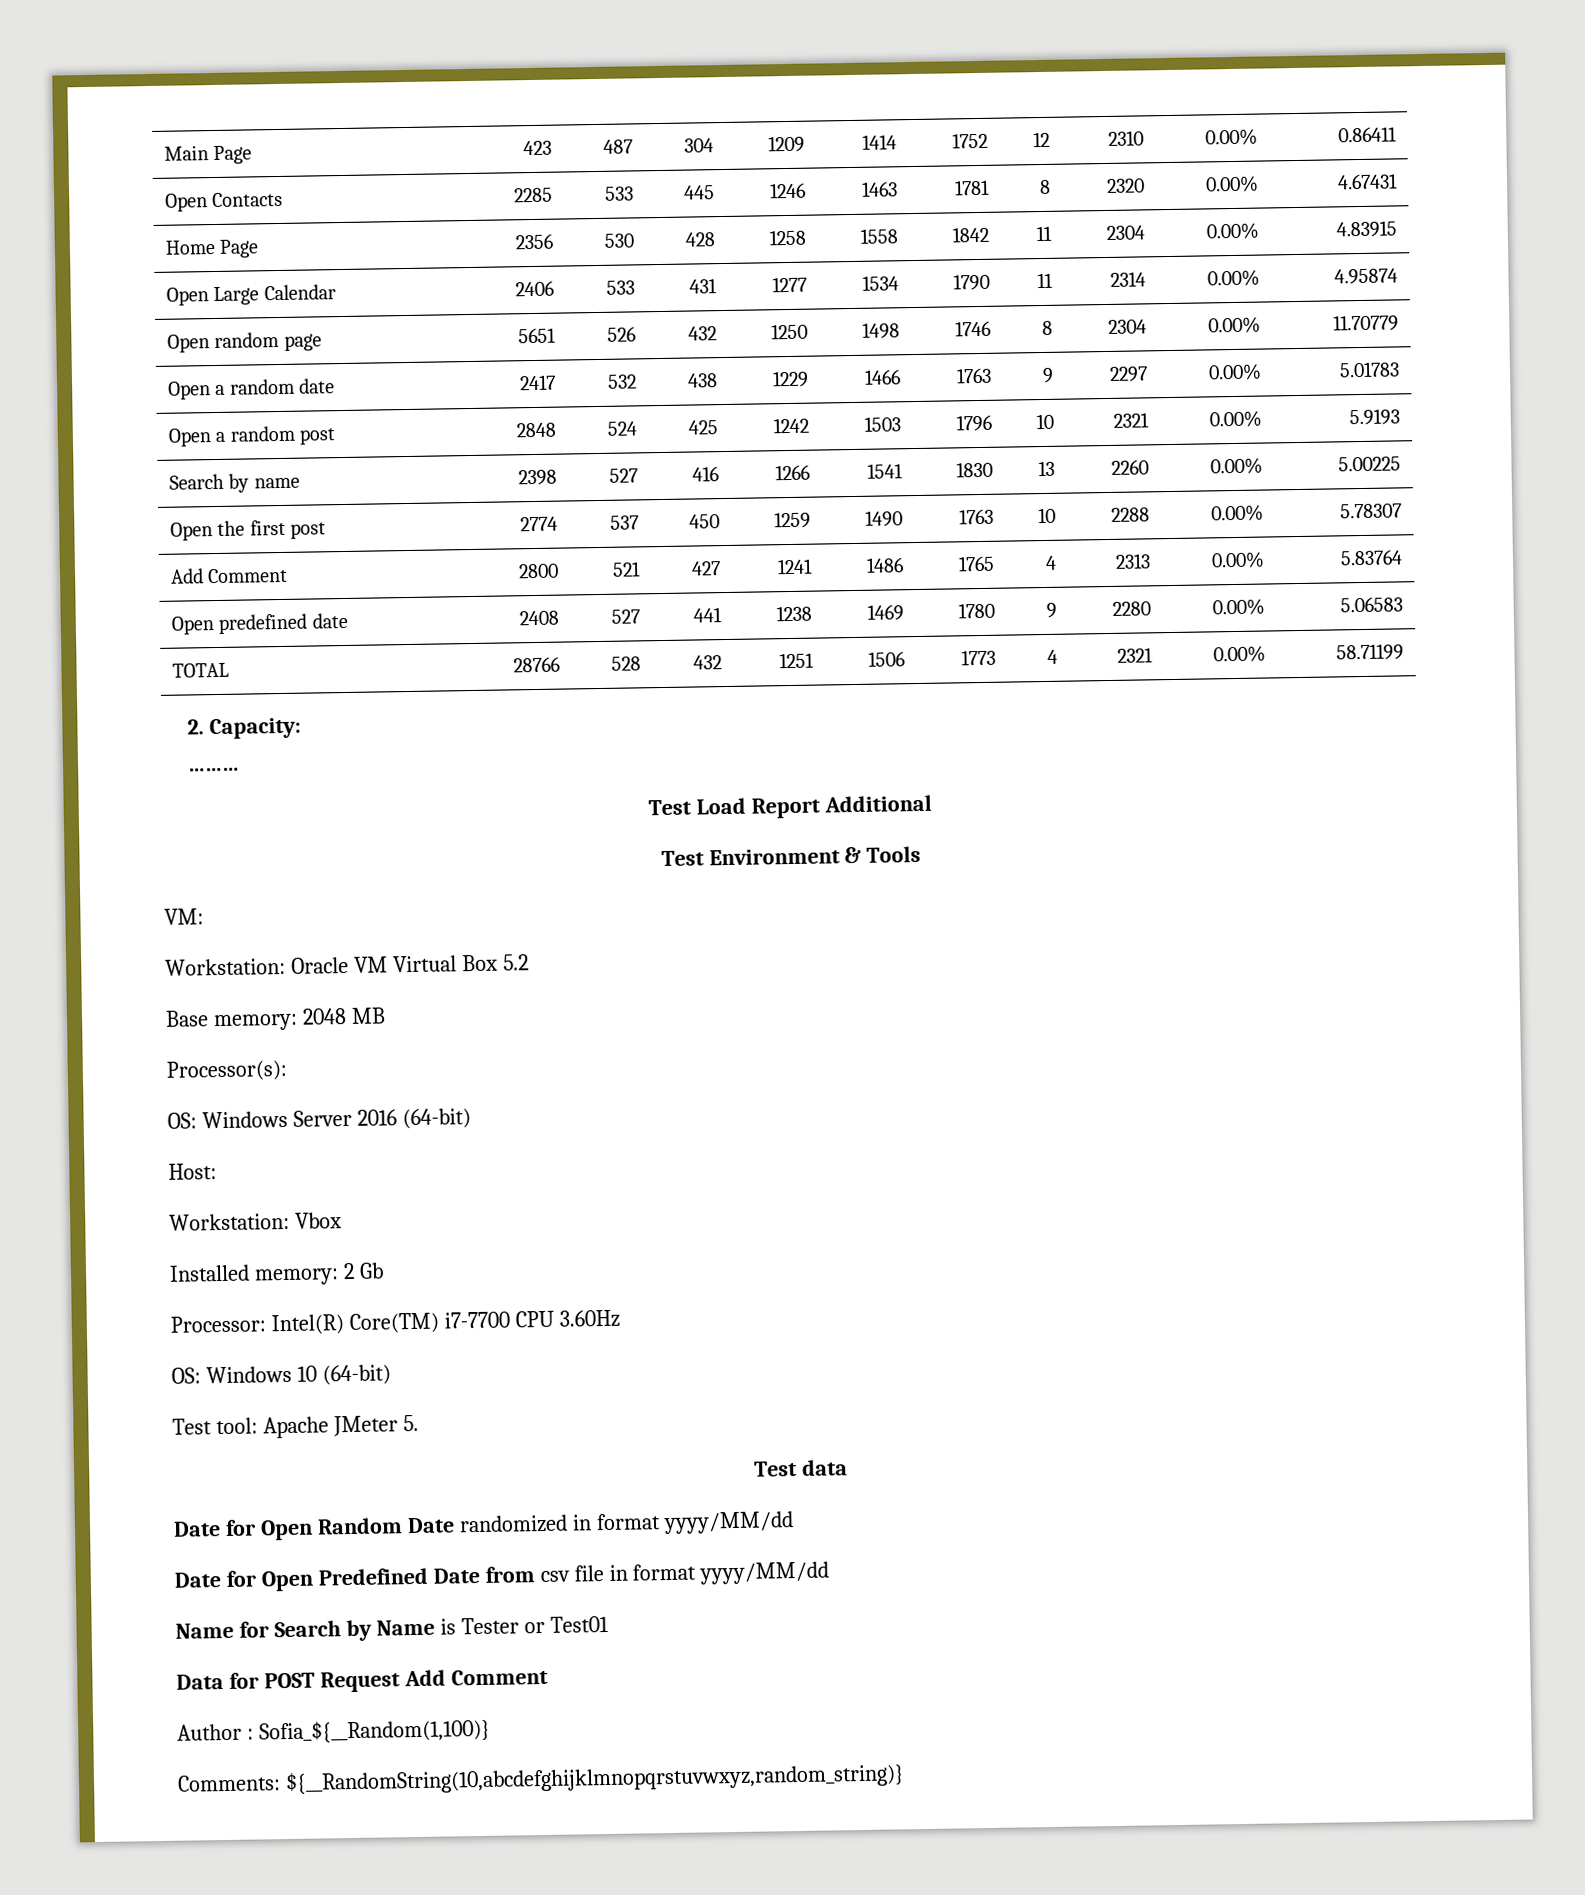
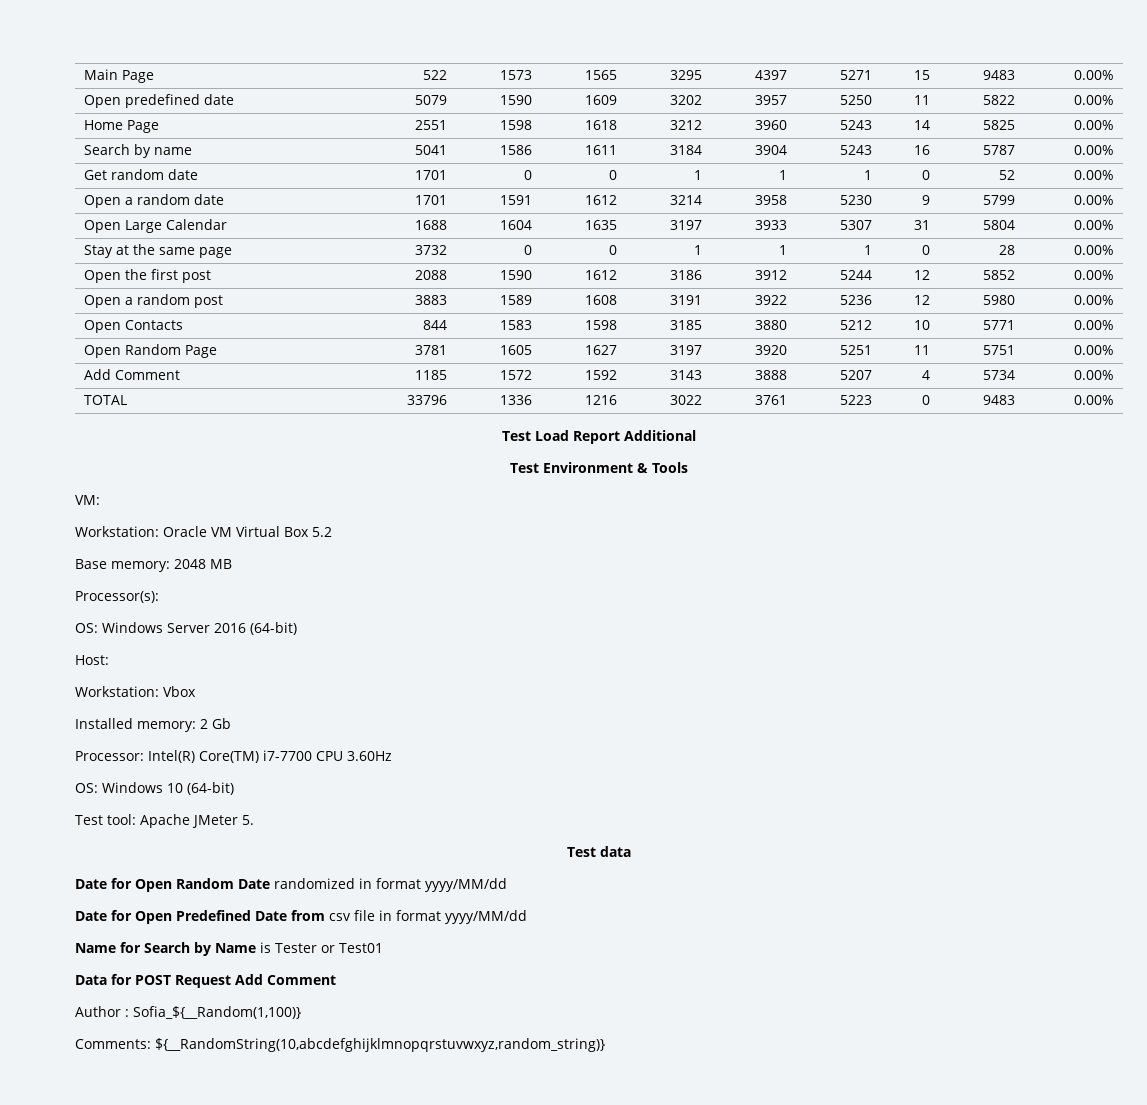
- Main Page | 423 | 487 | 304 | 1209 | 1414 | 1752 | 12 | 2310 | 0.00% | 0.86411
- Open Contacts | 2285 | 533 | 445 | 1246 | 1463 | 1781 | 8 | 2320 | 0.00% | 4.67431
+ Main Page | 522 | 1573 | 1565 | 3295 | 4397 | 5271 | 15 | 9483 | 0.00%
+ Open predefined date | 5079 | 1590 | 1609 | 3202 | 3957 | 5250 | 11 | 5822 | 0.00%
- Home Page | 2356 | 530 | 428 | 1258 | 1558 | 1842 | 11 | 2304 | 0.00% | 4.83915
- Open Large Calendar | 2406 | 533 | 431 | 1277 | 1534 | 1790 | 11 | 2314 | 0.00% | 4.95874
- Open random page | 5651 | 526 | 432 | 1250 | 1498 | 1746 | 8 | 2304 | 0.00% | 11.70779
+ Home Page | 2551 | 1598 | 1618 | 3212 | 3960 | 5243 | 14 | 5825 | 0.00%
+ Search by name | 5041 | 1586 | 1611 | 3184 | 3904 | 5243 | 16 | 5787 | 0.00%
+ Get random date | 1701 | 0 | 0 | 1 | 1 | 1 | 0 | 52 | 0.00%
- Open a random date | 2417 | 532 | 438 | 1229 | 1466 | 1763 | 9 | 2297 | 0.00% | 5.01783
- Open a random post | 2848 | 524 | 425 | 1242 | 1503 | 1796 | 10 | 2321 | 0.00% | 5.9193
- Search by name | 2398 | 527 | 416 | 1266 | 1541 | 1830 | 13 | 2260 | 0.00% | 5.00225
- Open the first post | 2774 | 537 | 450 | 1259 | 1490 | 1763 | 10 | 2288 | 0.00% | 5.78307
- Add Comment | 2800 | 521 | 427 | 1241 | 1486 | 1765 | 4 | 2313 | 0.00% | 5.83764
- Open predefined date | 2408 | 527 | 441 | 1238 | 1469 | 1780 | 9 | 2280 | 0.00% | 5.06583
- TOTAL | 28766 | 528 | 432 | 1251 | 1506 | 1773 | 4 | 2321 | 0.00% | 58.71199
- 2. Capacity:
- ………
+ Open a random date | 1701 | 1591 | 1612 | 3214 | 3958 | 5230 | 9 | 5799 | 0.00%
+ Open Large Calendar | 1688 | 1604 | 1635 | 3197 | 3933 | 5307 | 31 | 5804 | 0.00%
+ Stay at the same page | 3732 | 0 | 0 | 1 | 1 | 1 | 0 | 28 | 0.00%
+ Open the first post | 2088 | 1590 | 1612 | 3186 | 3912 | 5244 | 12 | 5852 | 0.00%
+ Open a random post | 3883 | 1589 | 1608 | 3191 | 3922 | 5236 | 12 | 5980 | 0.00%
+ Open Contacts | 844 | 1583 | 1598 | 3185 | 3880 | 5212 | 10 | 5771 | 0.00%
+ Open Random Page | 3781 | 1605 | 1627 | 3197 | 3920 | 5251 | 11 | 5751 | 0.00%
+ Add Comment | 1185 | 1572 | 1592 | 3143 | 3888 | 5207 | 4 | 5734 | 0.00%
+ TOTAL | 33796 | 1336 | 1216 | 3022 | 3761 | 5223 | 0 | 9483 | 0.00%

